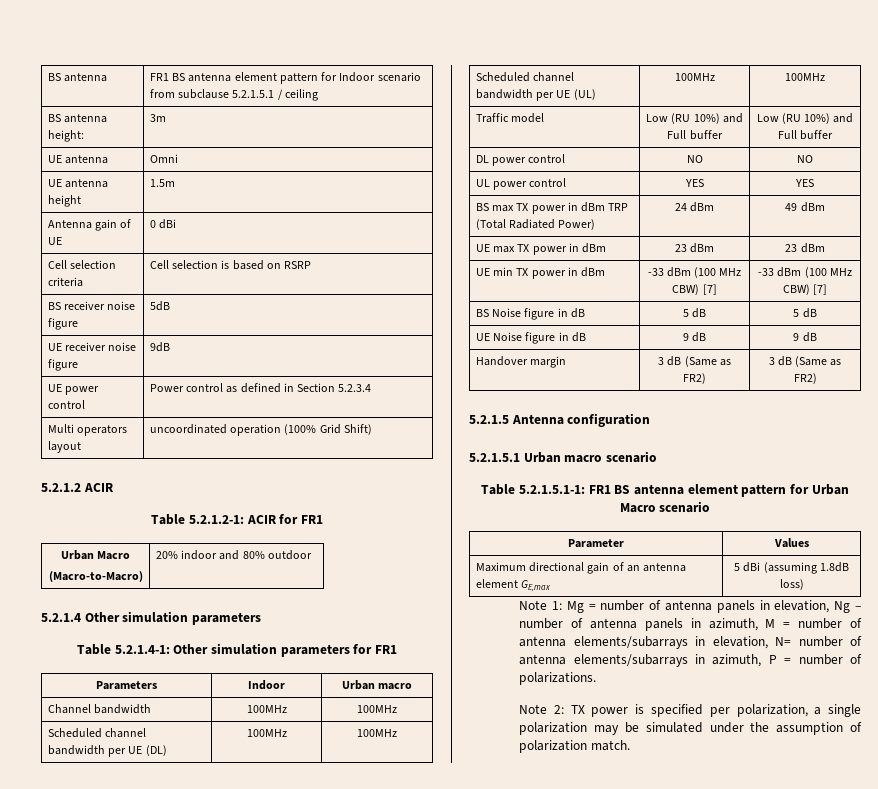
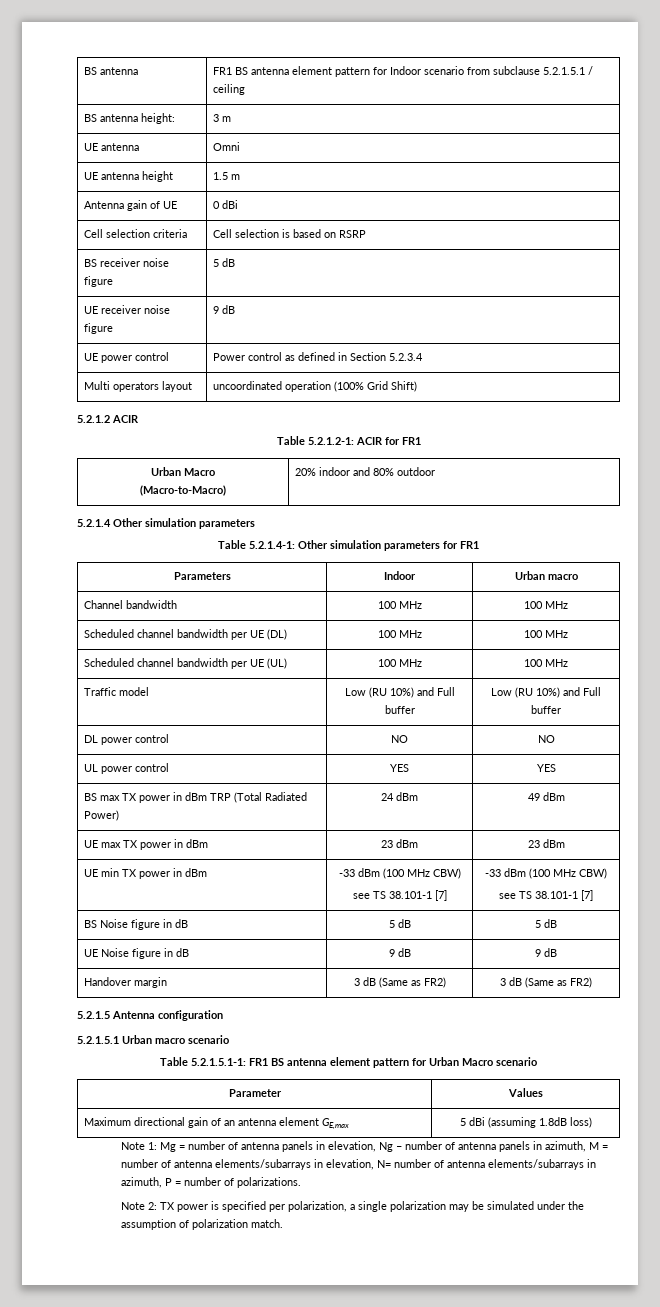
- BS antenna height: | 3m
+ BS antenna height: | 3 m
- UE antenna height | 1.5m
+ UE antenna height | 1.5 m
- BS receiver noise figure | 5dB
+ BS receiver noise figure | 5 dB
- UE receiver noise figure | 9dB
+ UE receiver noise figure | 9 dB
- Channel bandwidth | 100MHz | 100MHz
+ Channel bandwidth | 100 MHz | 100 MHz
- Scheduled channel bandwidth per UE (DL) | 100MHz | 100MHz
+ Scheduled channel bandwidth per UE (DL) | 100 MHz | 100 MHz
- Scheduled channel bandwidth per UE (UL) | 100MHz | 100MHz
+ Scheduled channel bandwidth per UE (UL) | 100 MHz | 100 MHz
- UE min TX power in dBm | -33 dBm (100 MHz CBW) [7] | -33 dBm (100 MHz CBW) [7]
+ UE min TX power in dBm | -33 dBm (100 MHz CBW)
+ see TS 38.101-1 [7] | -33 dBm (100 MHz CBW)
+ see TS 38.101-1 [7]

